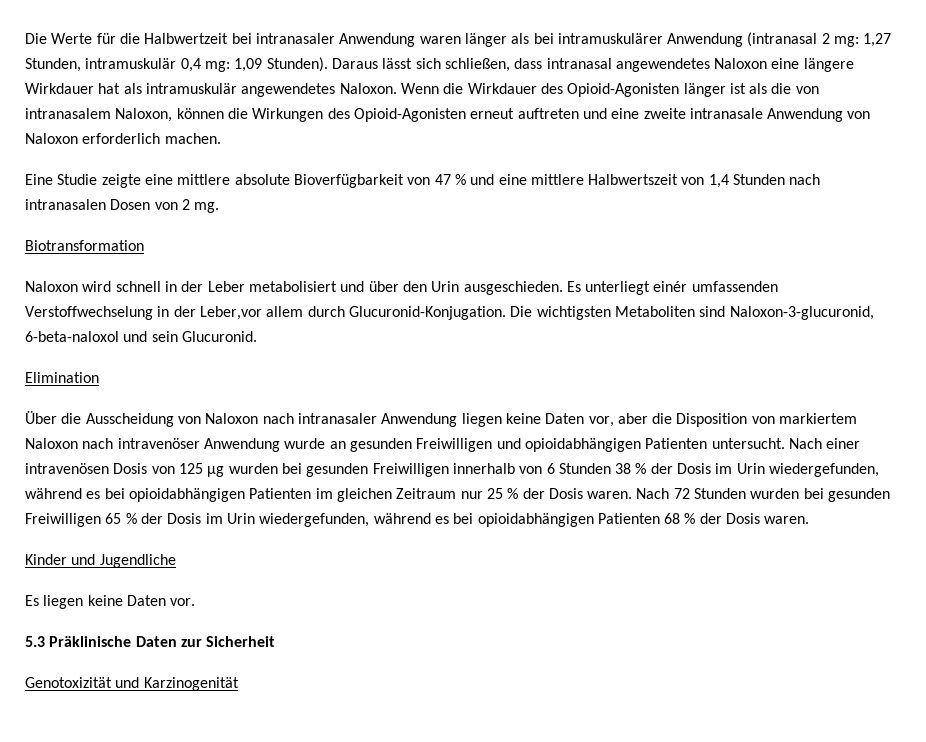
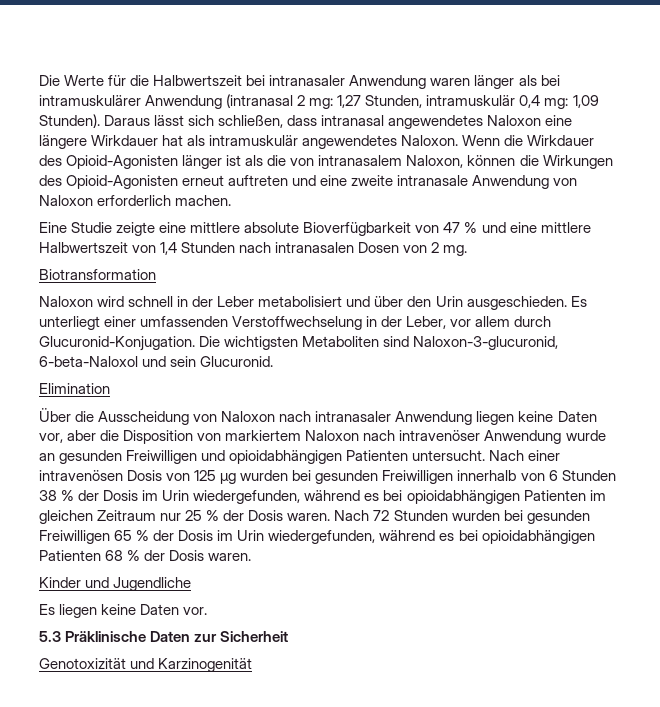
- Die Werte für die Halbwertzeit bei intranasaler Anwendung waren länger als bei intramuskulärer Anwendung (intranasal 2 mg: 1,27 Stunden, intramuskulär 0,4 mg: 1,09 Stunden).
+ Die Werte für die Halbwertszeit bei intranasaler Anwendung waren länger als bei intramuskulärer Anwendung (intranasal 2 mg: 1,27 Stunden, intramuskulär 0,4 mg: 1,09 Stunden).
- Es unterliegt einér umfassenden Verstoffwechselung in der Leber,vor allem durch Glucuronid-Konjugation.
+ Es unterliegt einer umfassenden Verstoffwechselung in der Leber, vor allem durch Glucuronid-Konjugation.
- Die wichtigsten Metaboliten sind Naloxon-3-glucuronid, 6-beta-naloxol und sein Glucuronid.
+ Die wichtigsten Metaboliten sind Naloxon-3-glucuronid, 6-beta-Naloxol und sein Glucuronid.

